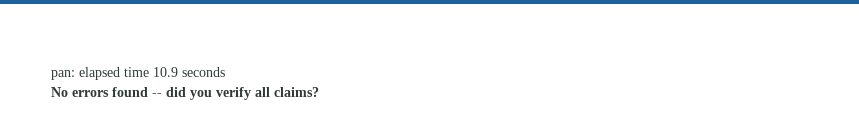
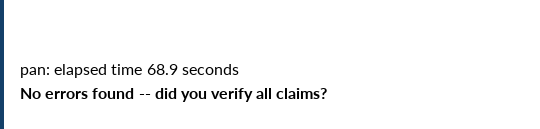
- pan: elapsed time 10.9 seconds
+ pan: elapsed time 68.9 seconds

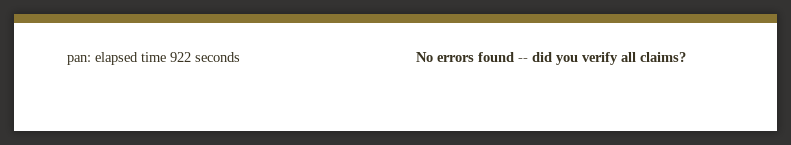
- pan: elapsed time 68.9 seconds
+ pan: elapsed time 922 seconds

